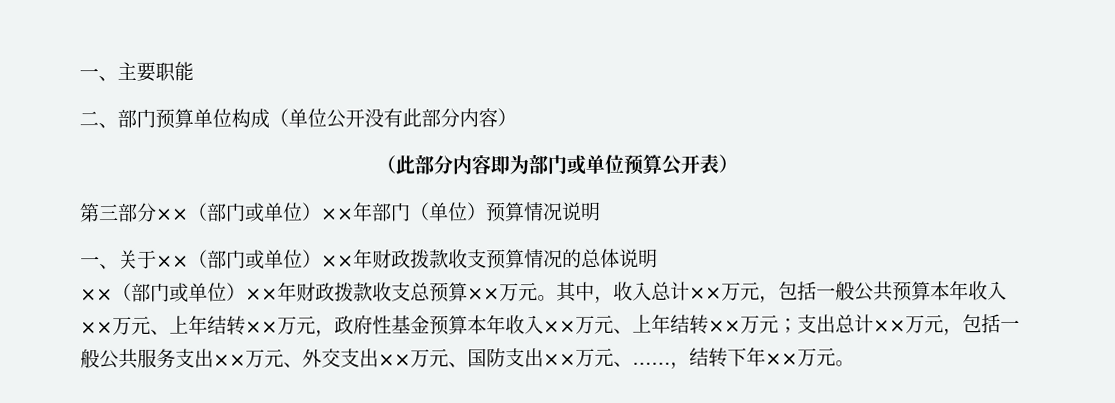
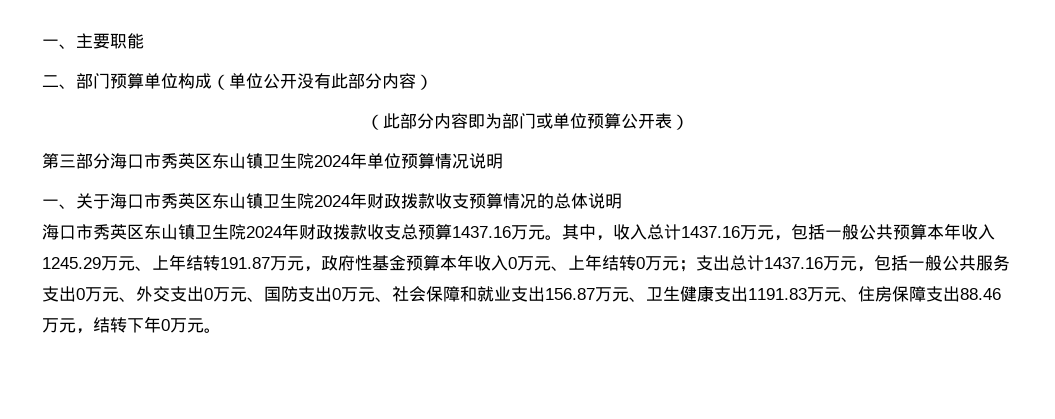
- 第三部分××（部门或单位）××年部门（单位）预算情况说明
+ 第三部分海口市秀英区东山镇卫生院2024年单位预算情况说明
- 一、关于××（部门或单位）××年财政拨款收支预算情况的总体说明
+ 一、关于海口市秀英区东山镇卫生院2024年财政拨款收支预算情况的总体说明
- ××（部门或单位）××年财政拨款收支总预算××万元。
+ 海口市秀英区东山镇卫生院2024年财政拨款收支总预算1437.16万元。
- 其中，收入总计××万元，包括一般公共预算本年收入××万元、上年结转××万元，政府性基金预算本年收入××万元、上年结转××万元；支出总计××万元，包括一般公共服务支出××万元、外交支出××万元、国防支出××万元、……，结转下年××万元。
+ 其中，收入总计1437.16万元，包括一般公共预算本年收入1245.29万元、上年结转191.87万元，政府性基金预算本年收入0万元、上年结转0万元；支出总计1437.16万元，包括一般公共服务支出0万元、外交支出0万元、国防支出0万元、社会保障和就业支出156.87万元、卫生健康支出1191.83万元、住房保障支出88.46万元，结转下年0万元。

